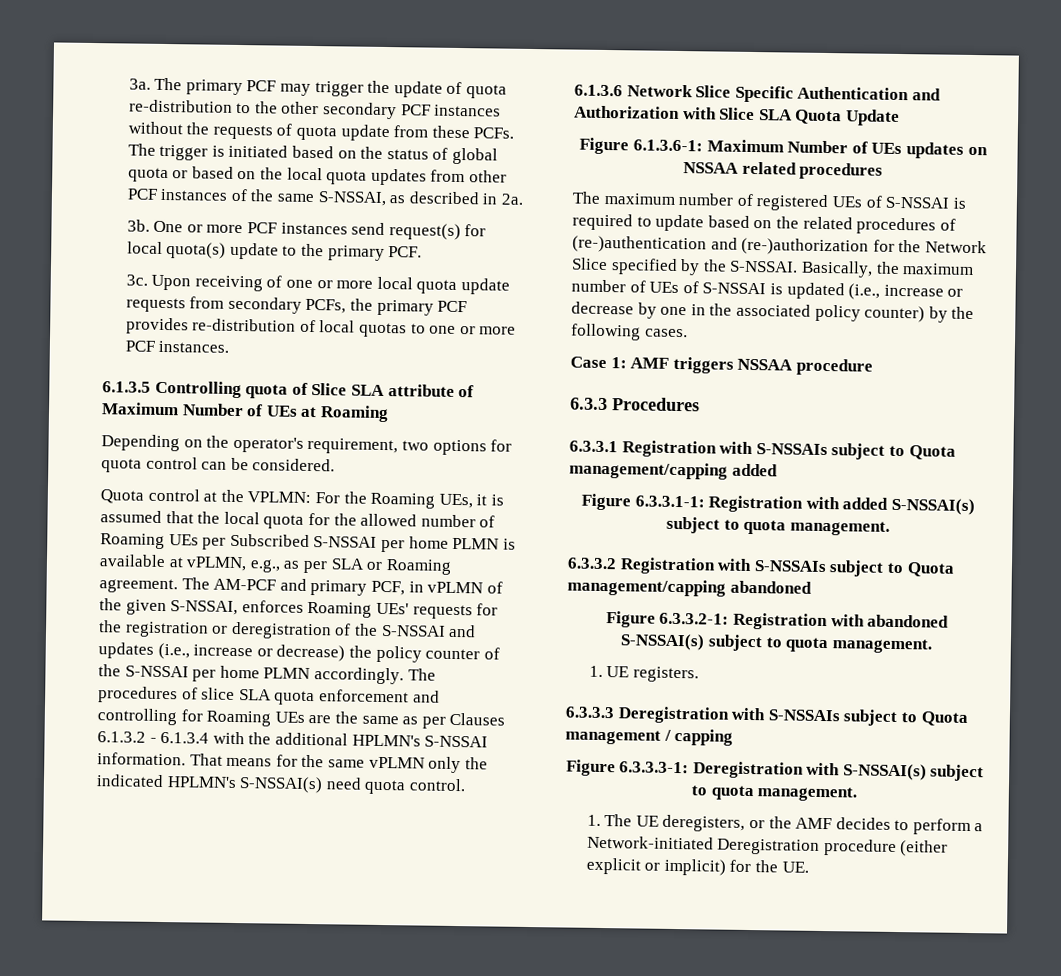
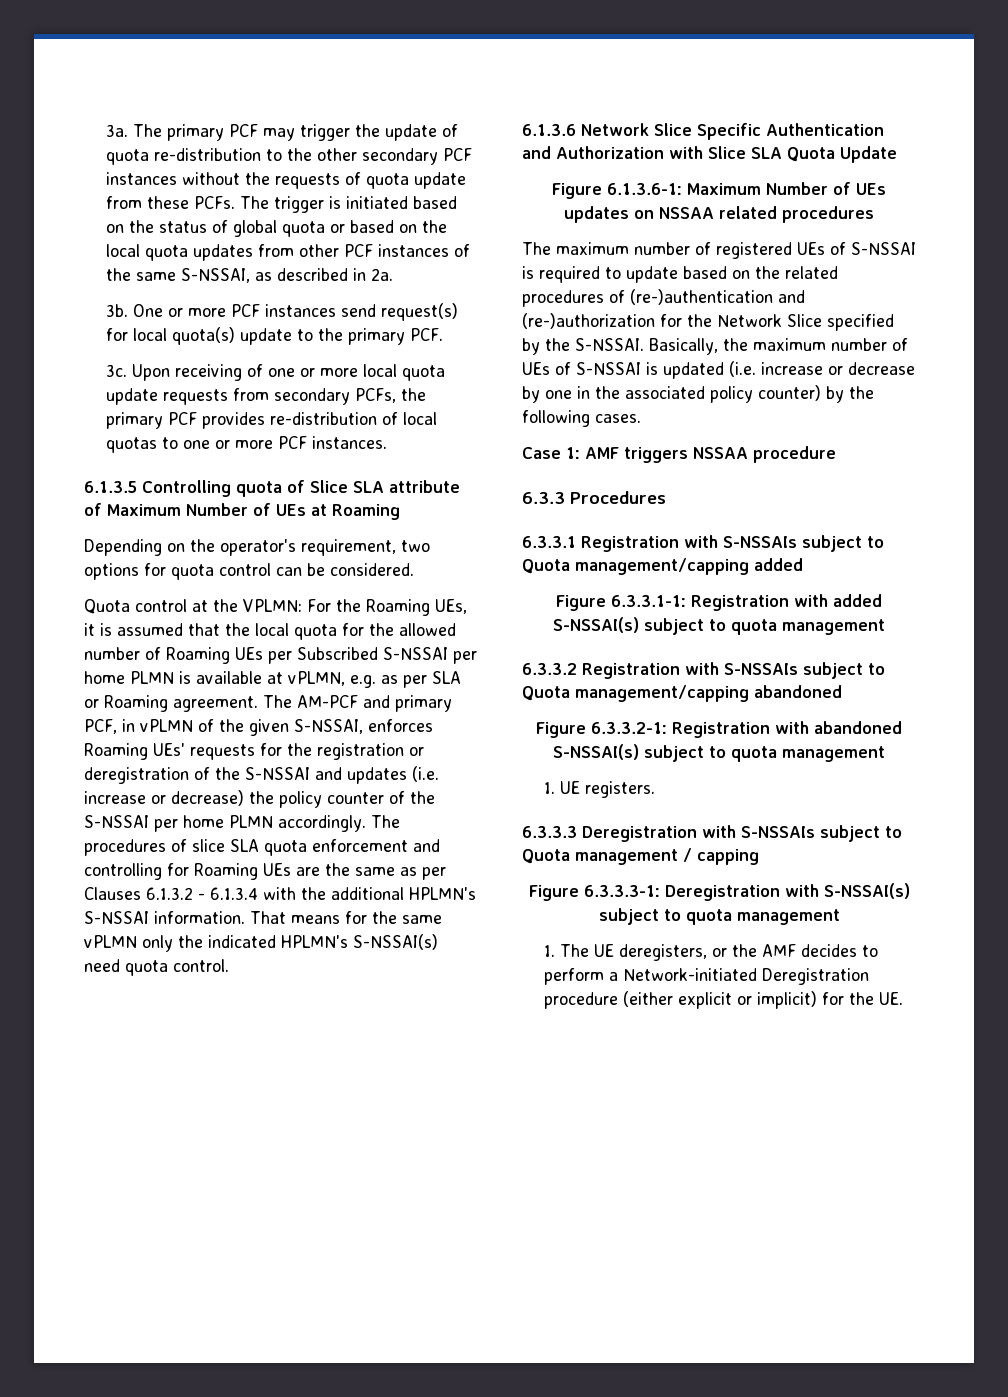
- Quota control at the VPLMN: For the Roaming UEs, it is assumed that the local quota for the allowed number of Roaming UEs per Subscribed S-NSSAI per home PLMN is available at vPLMN, e.g., as per SLA or Roaming agreement.
+ Quota control at the VPLMN: For the Roaming UEs, it is assumed that the local quota for the allowed number of Roaming UEs per Subscribed S-NSSAI per home PLMN is available at vPLMN, e.g. as per SLA or Roaming agreement.
- The AM-PCF and primary PCF, in vPLMN of the given S-NSSAI, enforces Roaming UEs' requests for the registration or deregistration of the S-NSSAI and updates (i.e., increase or decrease) the policy counter of the S-NSSAI per home PLMN accordingly.
+ The AM-PCF and primary PCF, in vPLMN of the given S-NSSAI, enforces Roaming UEs' requests for the registration or deregistration of the S-NSSAI and updates (i.e. increase or decrease) the policy counter of the S-NSSAI per home PLMN accordingly.
- Basically, the maximum number of UEs of S-NSSAI is updated (i.e., increase or decrease by one in the associated policy counter) by the following cases.
+ Basically, the maximum number of UEs of S-NSSAI is updated (i.e. increase or decrease by one in the associated policy counter) by the following cases.
- Figure 6.3.3.1-1: Registration with added S-NSSAI(s) subject to quota management.
+ Figure 6.3.3.1-1: Registration with added S-NSSAI(s) subject to quota management
- Figure 6.3.3.2-1: Registration with abandoned S-NSSAI(s) subject to quota management.
+ Figure 6.3.3.2-1: Registration with abandoned S-NSSAI(s) subject to quota management
- Figure 6.3.3.3-1: Deregistration with S-NSSAI(s) subject to quota management.
+ Figure 6.3.3.3-1: Deregistration with S-NSSAI(s) subject to quota management

